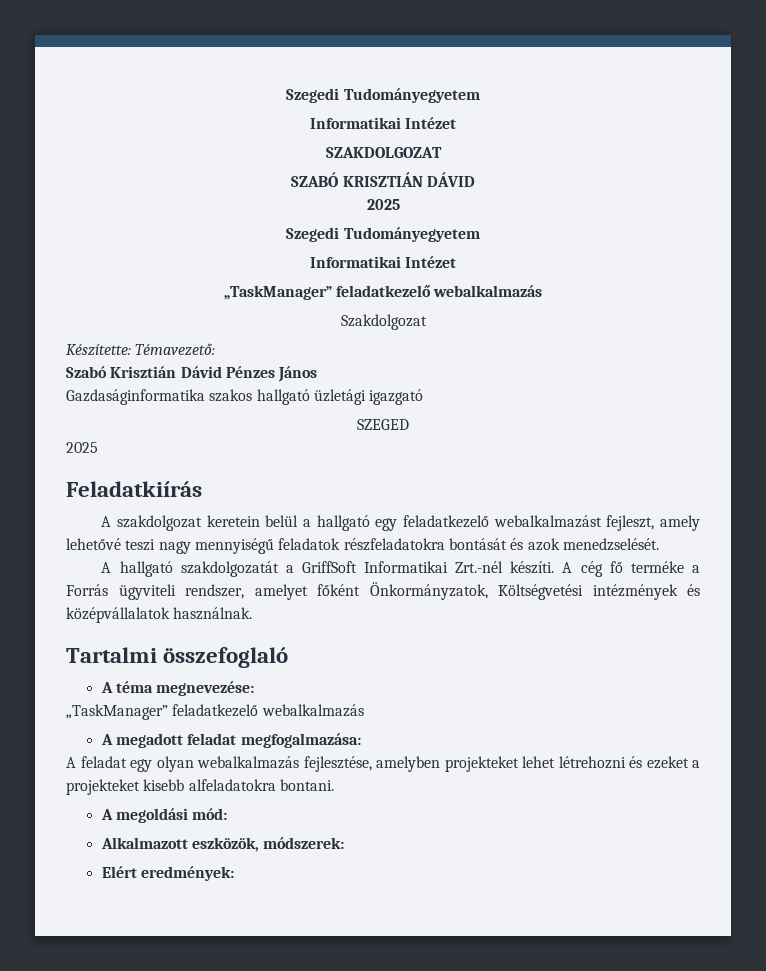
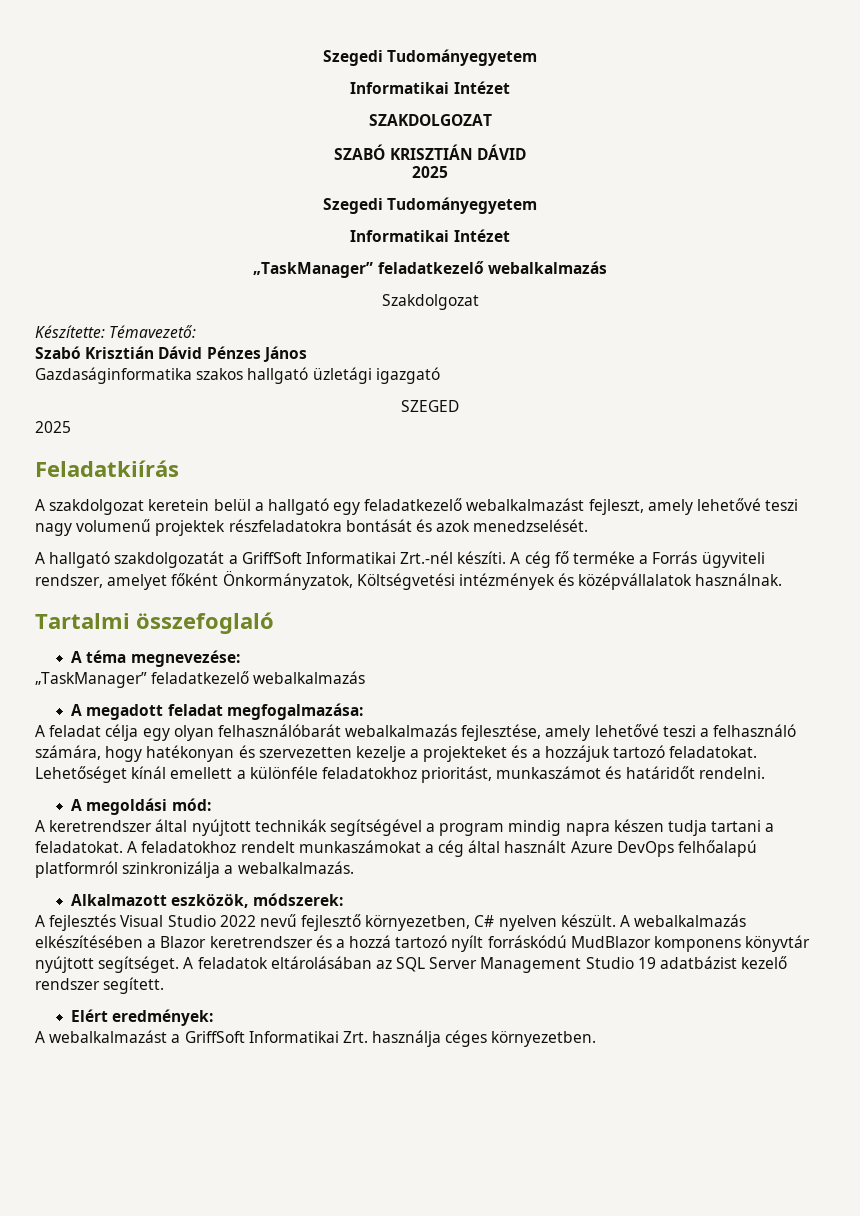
- A szakdolgozat keretein belül a hallgató egy feladatkezelő webalkalmazást fejleszt, amely lehetővé teszi nagy mennyiségű feladatok részfeladatokra bontását és azok menedzselését.
+ A szakdolgozat keretein belül a hallgató egy feladatkezelő webalkalmazást fejleszt, amely lehetővé teszi nagy volumenű projektek részfeladatokra bontását és azok menedzselését.
- A feladat egy olyan webalkalmazás fejlesztése, amelyben projekteket lehet létrehozni és ezeket a projekteket kisebb alfeladatokra bontani.
+ A feladat célja egy olyan felhasználóbarát webalkalmazás fejlesztése, amely lehetővé teszi a felhasználó számára, hogy hatékonyan és szervezetten kezelje a projekteket és a hozzájuk tartozó feladatokat. Lehetőséget kínál emellett a különféle feladatokhoz prioritást, munkaszámot és határidőt rendelni.
  A megoldási mód:
+ A keretrendszer által nyújtott technikák segítségével a program mindig napra készen tudja tartani a feladatokat. A feladatokhoz rendelt munkaszámokat a cég által használt Azure DevOps felhőalapú platformról szinkronizálja a webalkalmazás.
  Alkalmazott eszközök, módszerek:
+ A fejlesztés Visual Studio 2022 nevű fejlesztő környezetben, C# nyelven készült. A webalkalmazás elkészítésében a Blazor keretrendszer és a hozzá tartozó nyílt forráskódú MudBlazor komponens könyvtár nyújtott segítséget. A feladatok eltárolásában az SQL Server Management Studio 19 adatbázist kezelő rendszer segített.
  Elért eredmények:
+ A webalkalmazást a GriffSoft Informatikai Zrt. használja céges környezetben.

